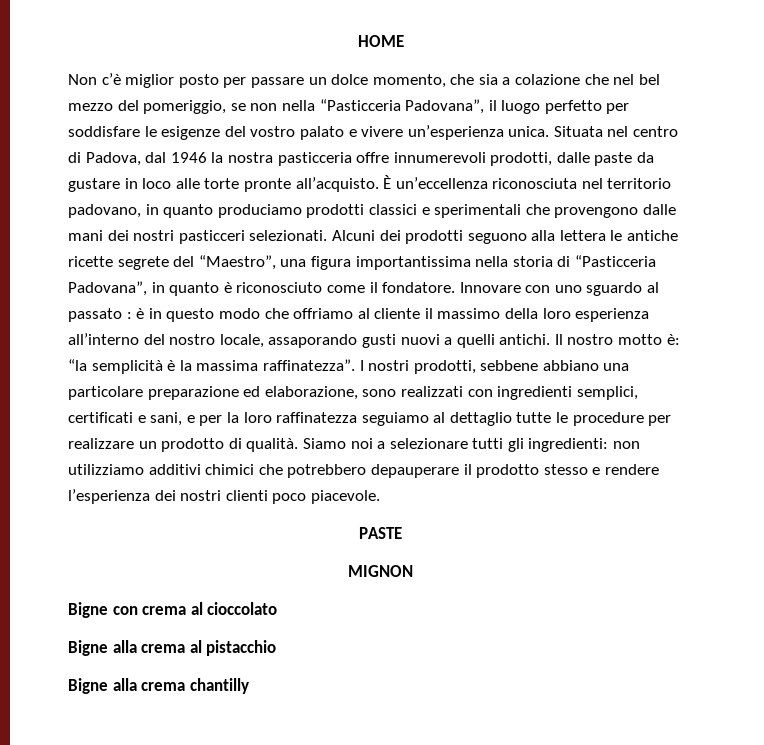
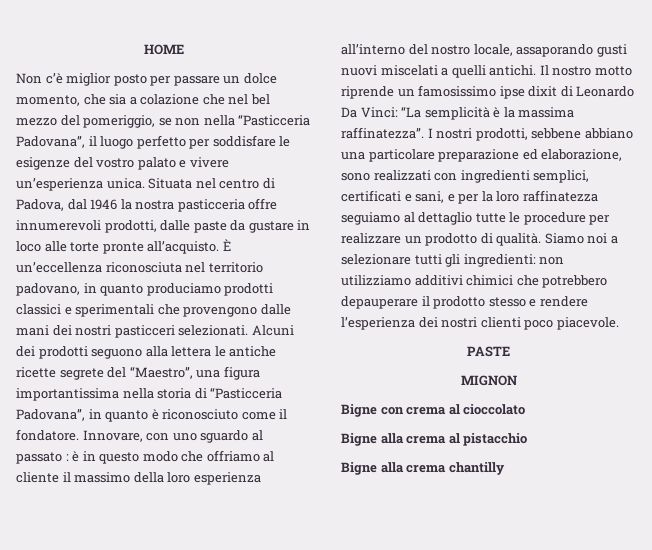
- Innovare con uno sguardo al passato : è in questo modo che offriamo al cliente il massimo della loro esperienza all’interno del nostro locale, assaporando gusti nuovi a quelli antichi.
+ Innovare, con uno sguardo al passato : è in questo modo che offriamo al cliente il massimo della loro esperienza all’interno del nostro locale, assaporando gusti nuovi miscelati a quelli antichi.
- Il nostro motto è: “la semplicità è la massima raffinatezza”.
+ Il nostro motto riprende un famosissimo ipse dixit di Leonardo Da Vinci: “La semplicità è la massima raffinatezza”.

